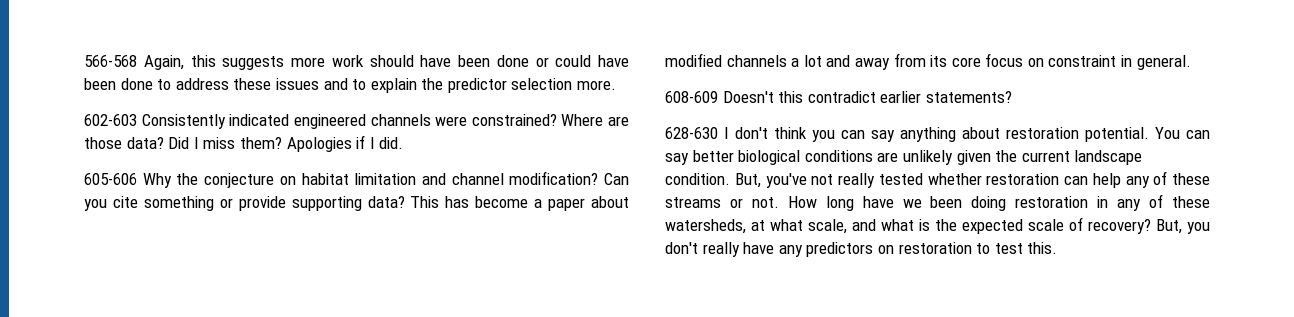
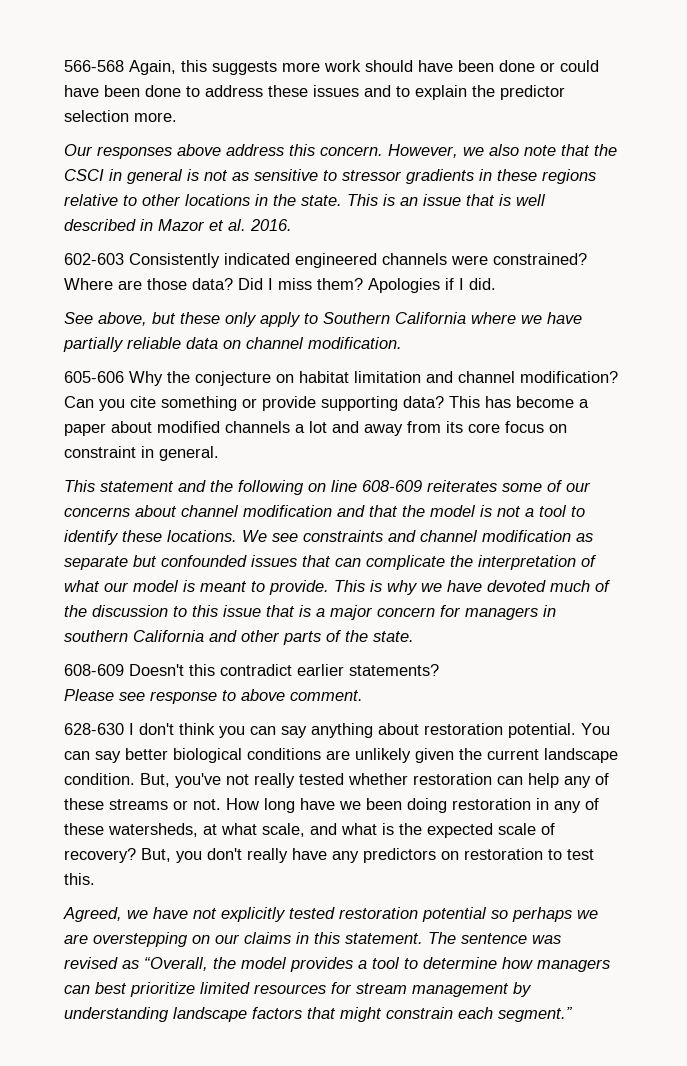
+ Our responses above address this concern. However, we also note that the CSCI in general is not as sensitive to stressor gradients in these regions relative to other locations in the state. This is an issue that is well described in Mazor et al. 2016.
+ See above, but these only apply to Southern California where we have partially reliable data on channel modification.
+ This statement and the following on line 608-609 reiterates some of our concerns about channel modification and that the model is not a tool to identify these locations. We see constraints and channel modification as separate but confounded issues that can complicate the interpretation of what our model is meant to provide. This is why we have devoted much of the discussion to this issue that is a major concern for managers in southern California and other parts of the state.
+ Please see response to above comment.
+ Agreed, we have not explicitly tested restoration potential so perhaps we are overstepping on our claims in this statement. The sentence was revised as “Overall, the model provides a tool to determine how managers can best prioritize limited resources for stream management by understanding landscape factors that might constrain each segment.”

